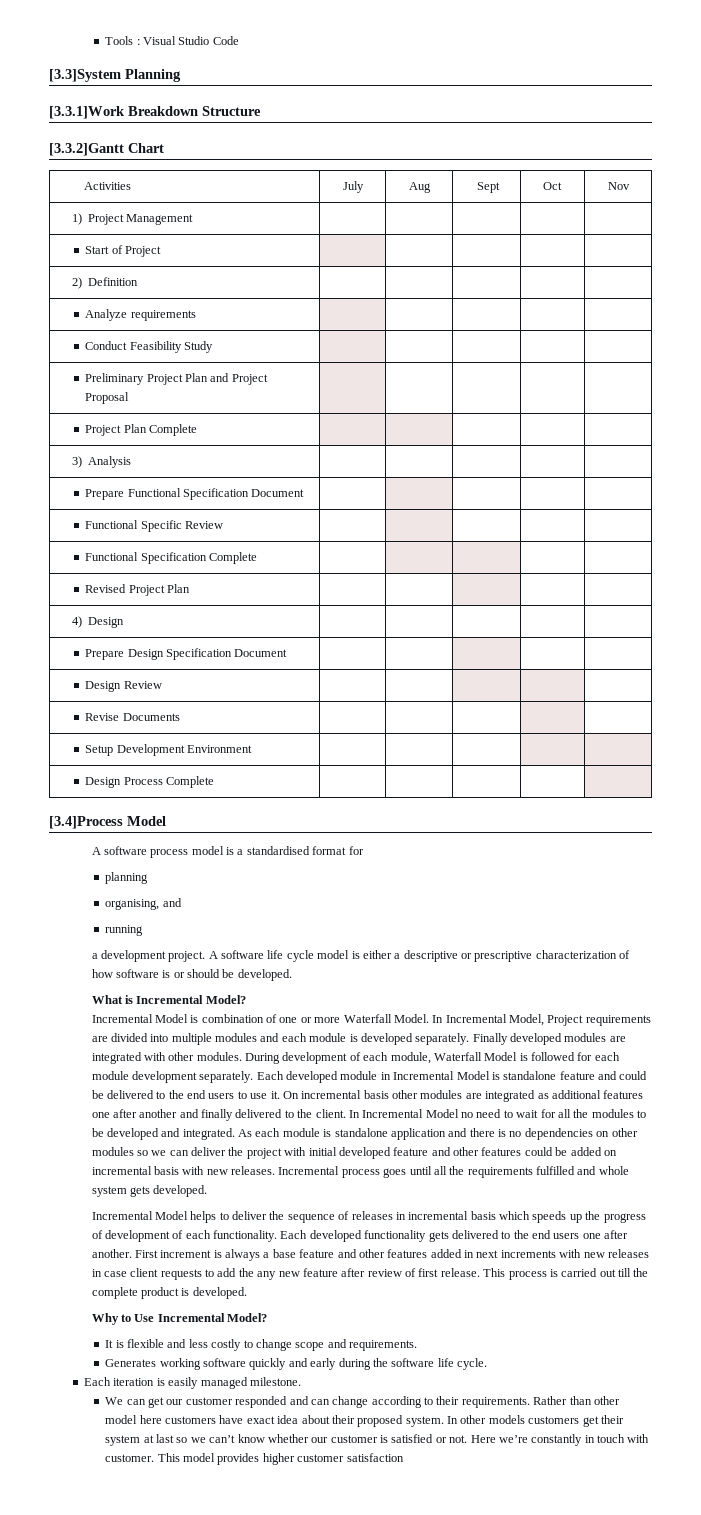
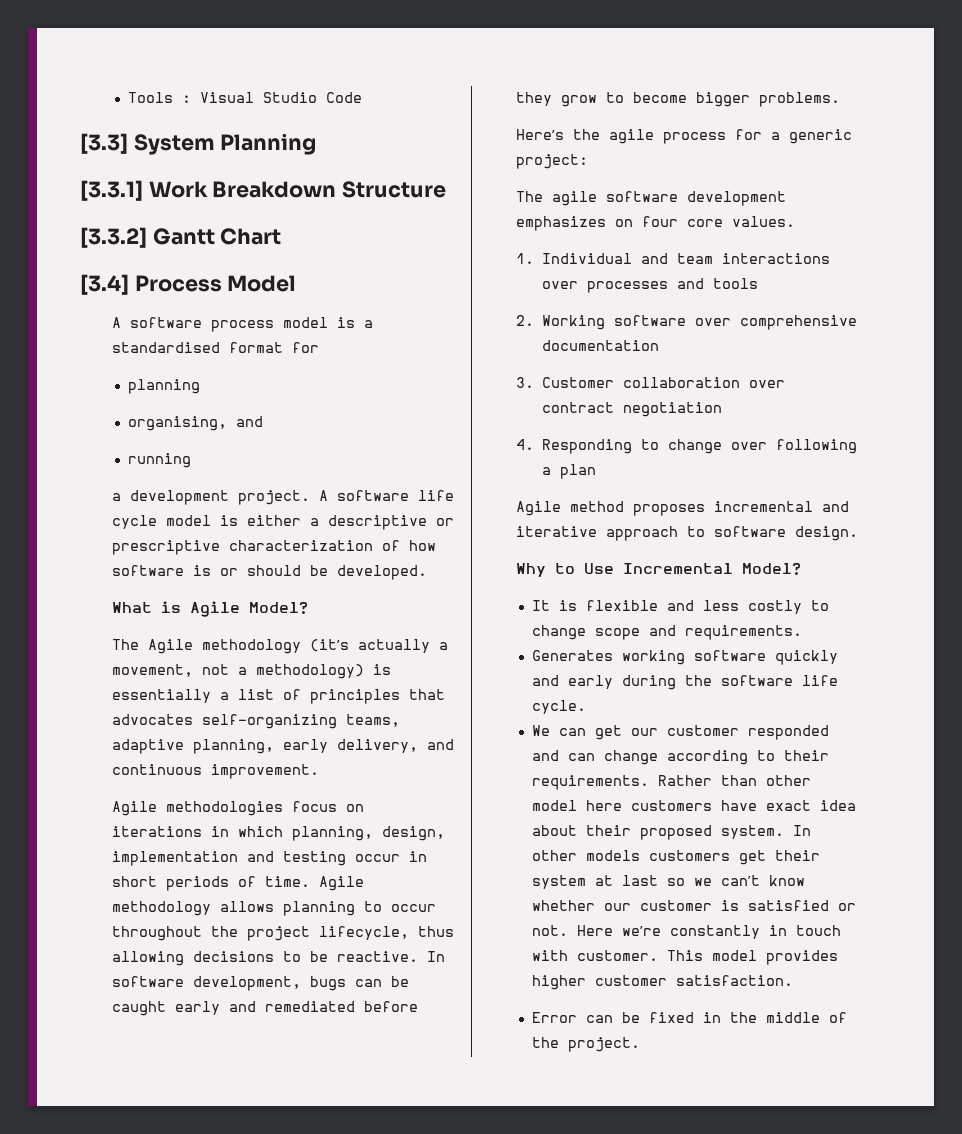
- [3.3]System Planning
+ [3.3] System Planning
- [3.3.1]Work Breakdown Structure
+ [3.3.1] Work Breakdown Structure
- [3.3.2]Gantt Chart
+ [3.3.2] Gantt Chart
- Activities | July | Aug | Sept | Oct | Nov
- 1) Project Management | | | | |
- Start of Project | | | | |
- 2) Definition | | | | |
- Analyze requirements | | | | |
- Conduct Feasibility Study | | | | |
- Preliminary Project Plan and Project Proposal | | | | |
- Project Plan Complete | | | | |
- 3) Analysis | | | | |
- Prepare Functional Specification Document | | | | |
- Functional Specific Review | | | | |
- Functional Specification Complete | | | | |
- Revised Project Plan | | | | |
- 4) Design | | | | |
- Prepare Design Specification Document | | | | |
- Design Review | | | | |
- Revise Documents | | | | |
- Setup Development Environment | | | | |
- Design Process Complete | | | | |
- [3.4]Process Model
+ [3.4] Process Model
- What is Incremental Model?
- Incremental Model is combination of one or more Waterfall Model. In Incremental Model, Project requirements are divided into multiple modules and each module is developed separately. Finally developed modules are integrated with other modules. During development of each module, Waterfall Model is followed for each module development separately. Each developed module in Incremental Model is standalone feature and could be delivered to the end users to use it. On incremental basis other modules are integrated as additional features one after another and finally delivered to the client. In Incremental Model no need to wait for all the modules to be developed and integrated. As each module is standalone application and there is no dependencies on other modules so we can deliver the project with initial developed feature and other features could be added on incremental basis with new releases. Incremental process goes until all the requirements fulfilled and whole system gets developed.
- Incremental Model helps to deliver the sequence of releases in incremental basis which speeds up the progress of development of each functionality. Each developed functionality gets delivered to the end users one after another. First increment is always a base feature and other features added in next increments with new releases in case client requests to add the any new feature after review of first release. This process is carried out till the complete product is developed.
+ What is Agile Model?
+ The Agile methodology (it’s actually a movement, not a methodology) is essentially a list of principles that advocates self-organizing teams, adaptive planning, early delivery, and continuous improvement.
+ Agile methodologies focus on iterations in which planning, design, implementation and testing occur in short periods of time. Agile methodology allows planning to occur throughout the project lifecycle, thus allowing decisions to be reactive. In software development, bugs can be caught early and remediated before they grow to become bigger problems.
+ Here’s the agile process for a generic project:
+ The agile software development emphasizes on four core values.
+ 1. Individual and team interactions over processes and tools
+ 2. Working software over comprehensive documentation
+ 3. Customer collaboration over contract negotiation
+ 4. Responding to change over following a plan
+ Agile method proposes incremental and iterative approach to software design.
- Each iteration is easily managed milestone.
- This model provides higher customer satisfaction
+ This model provides higher customer satisfaction.
+ Error can be fixed in the middle of the project.

